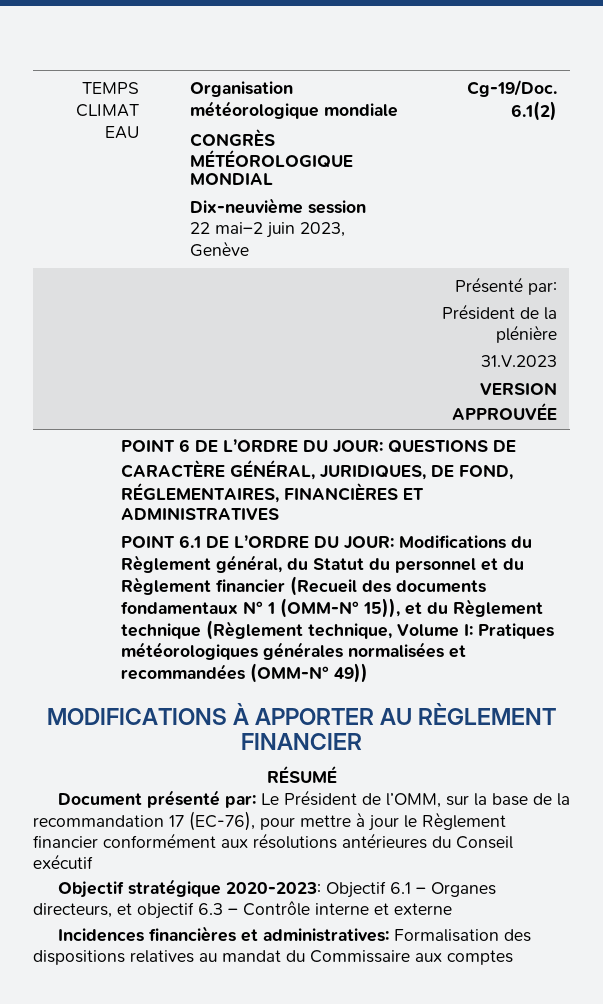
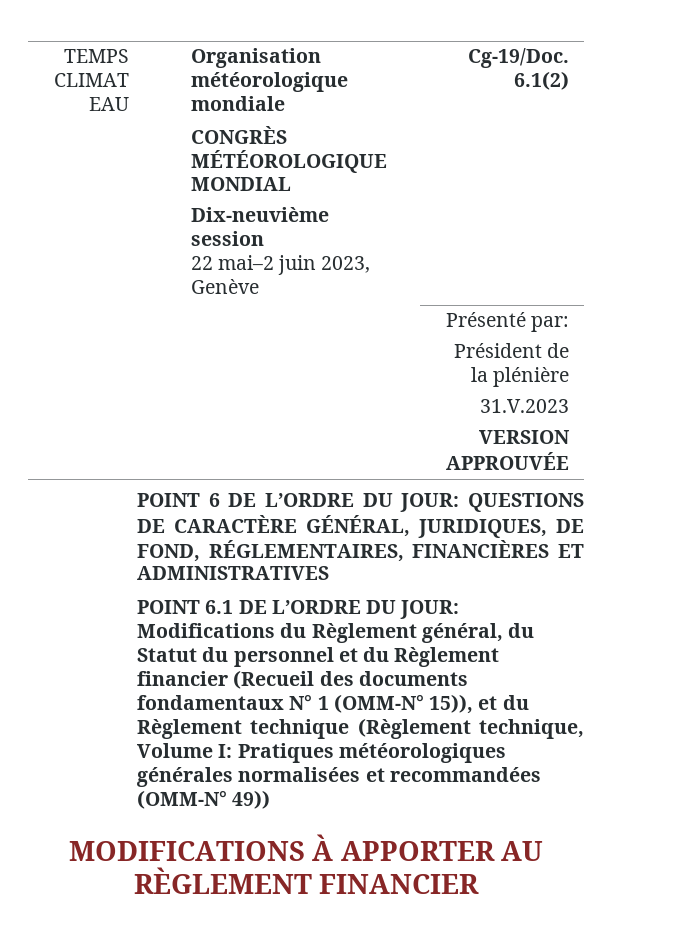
- RÉSUMÉ
- Document présenté par: Le Président de l’OMM, sur la base de la recommandation 17 (EC-76), pour mettre à jour le Règlement financier conformément aux résolutions antérieures du Conseil exécutif
- Objectif stratégique 2020-2023: Objectif 6.1 – Organes directeurs, et objectif 6.3 – Contrôle interne et externe
- Incidences financières et administratives: Formalisation des dispositions relatives au mandat du Commissaire aux comptes

